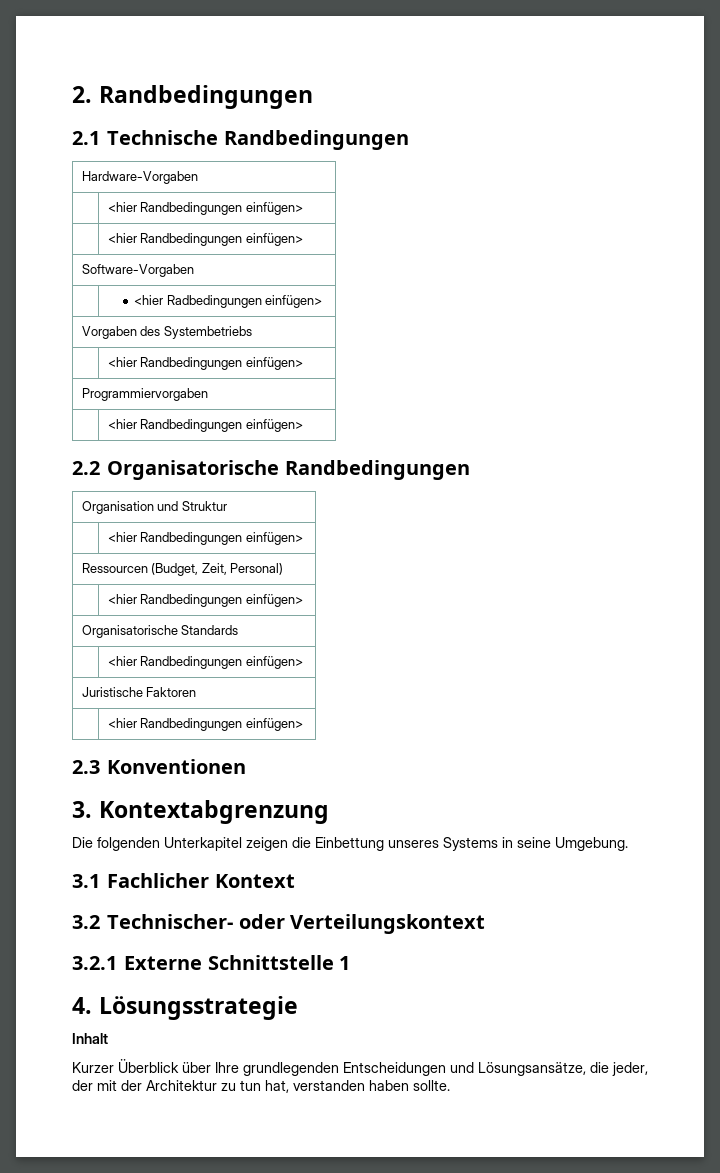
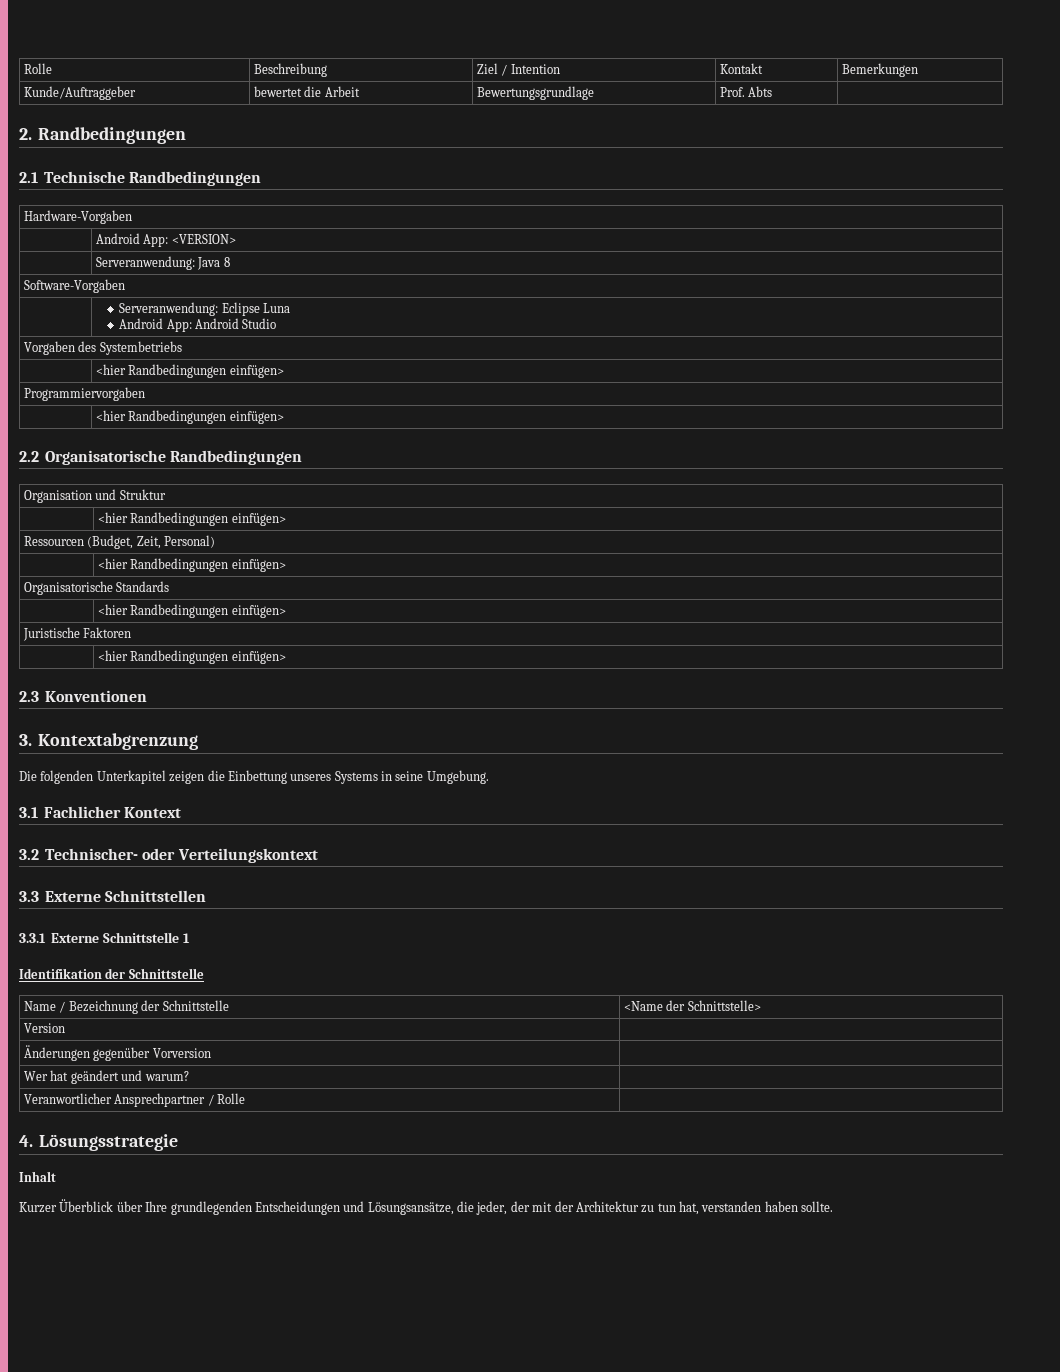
+ Rolle | Beschreibung | Ziel / Intention | Kontakt | Bemerkungen
+ Kunde/Auftraggeber | bewertet die Arbeit | Bewertungsgrundlage | Prof. Abts |
  Hardware-Vorgaben
- | <hier Randbedingungen einfügen>
- | <hier Randbedingungen einfügen>
+ | Android App: <VERSION>
+ | Serveranwendung: Java 8
  Software-Vorgaben
- | <hier Radbedingungen einfügen>
+ | Serveranwendung: Eclipse Luna
+ Android App: Android Studio
- 3.2.1 Externe Schnittstelle 1
+ 3.3 Externe Schnittstellen
+ 3.3.1 Externe Schnittstelle 1
+ Identifikation der Schnittstelle
+ Name / Bezeichnung der Schnittstelle | <Name der Schnittstelle>
+ Version |
+ Änderungen gegenüber Vorversion |
+ Wer hat geändert und warum? |
+ Veranwortlicher Ansprechpartner / Rolle |

